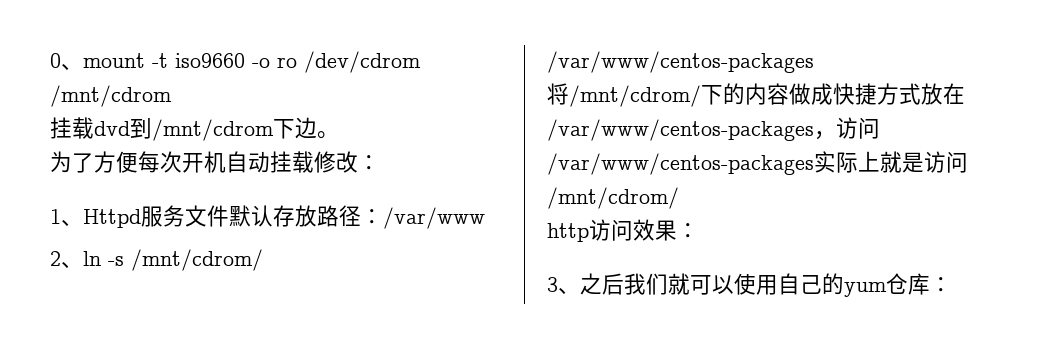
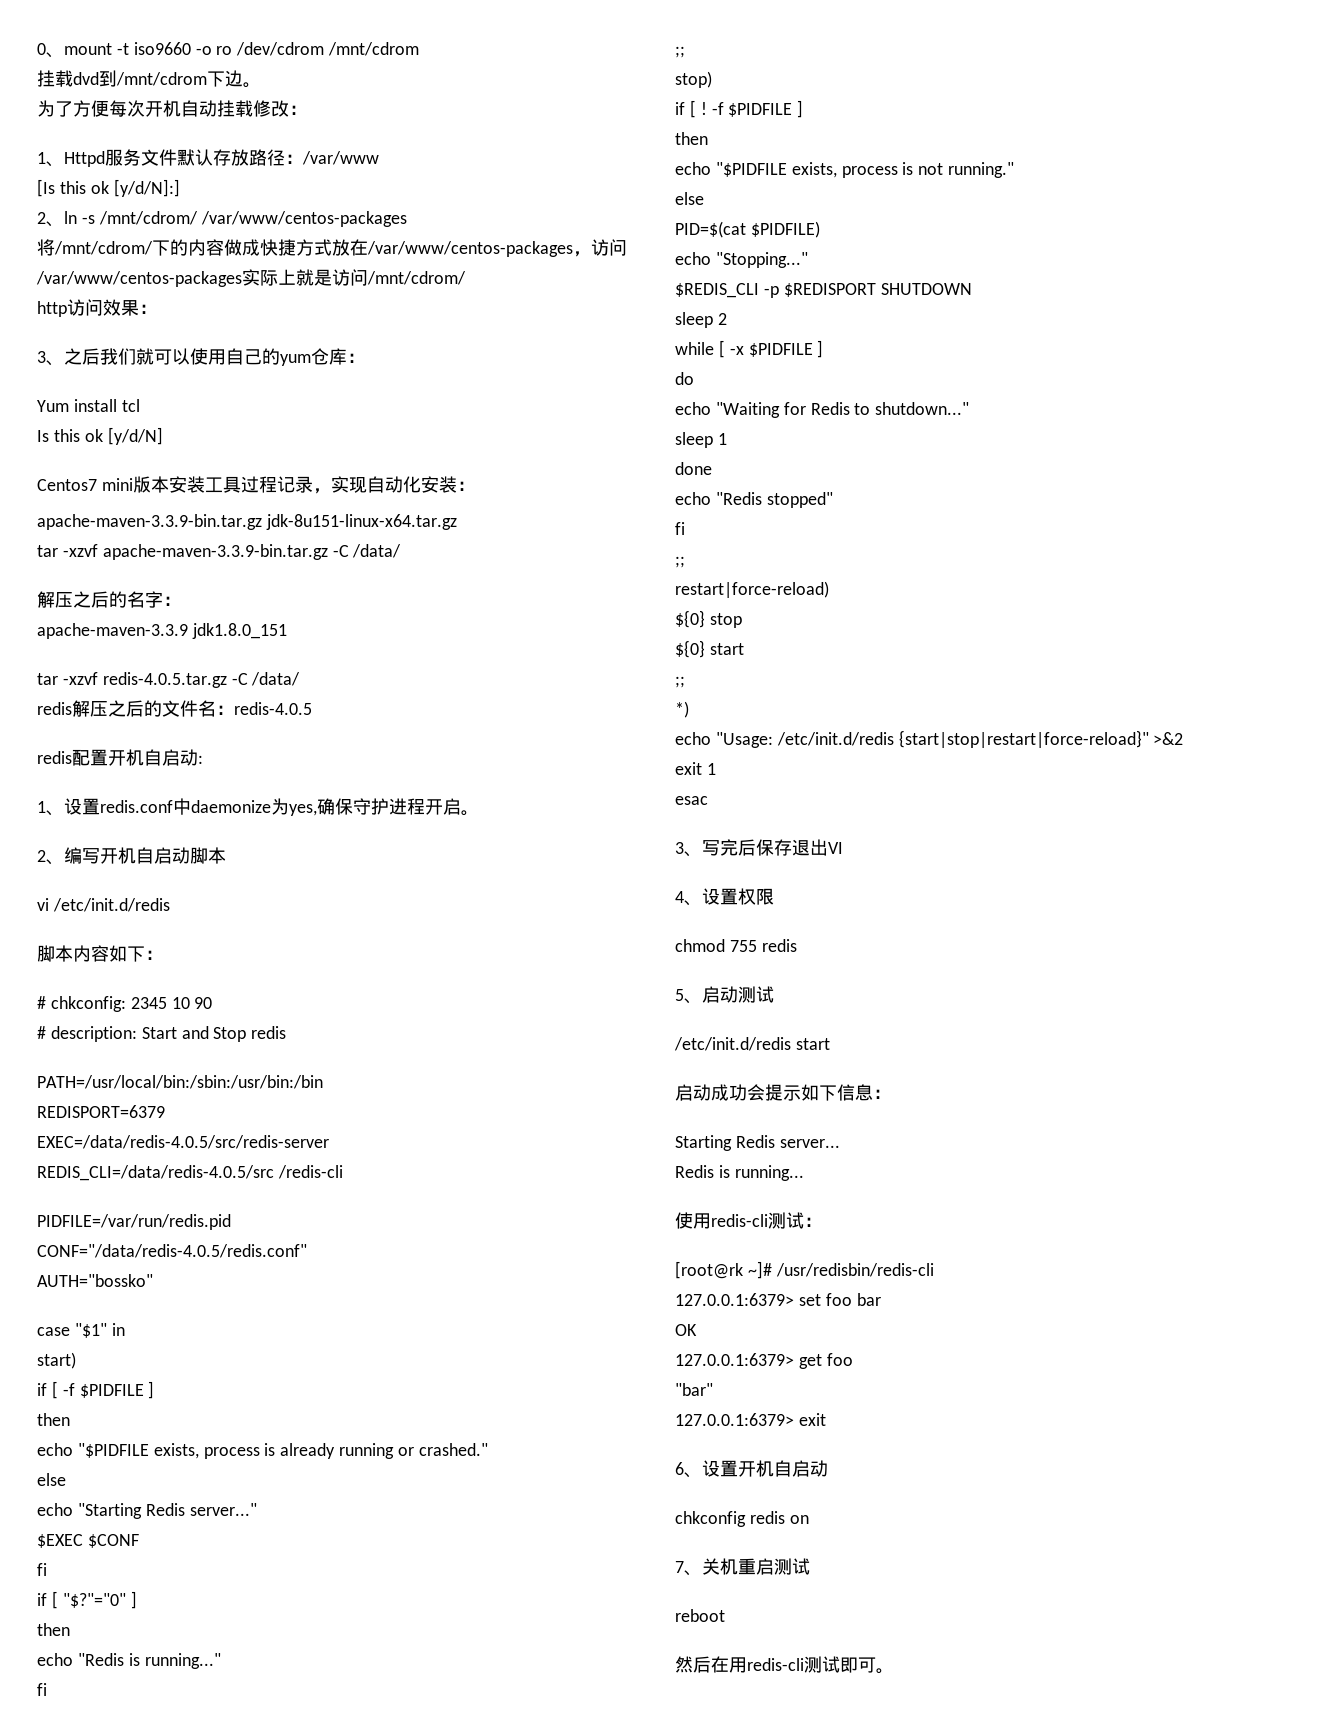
+ [Is this ok [y/d/N]:]
+ Yum install tcl
+ Is this ok [y/d/N]
+ Centos7 mini版本安装工具过程记录，实现自动化安装：
+ apache-maven-3.3.9-bin.tar.gz jdk-8u151-linux-x64.tar.gz
+ tar -xzvf apache-maven-3.3.9-bin.tar.gz -C /data/
+ 解压之后的名字：
+ apache-maven-3.3.9 jdk1.8.0_151
+ tar -xzvf redis-4.0.5.tar.gz -C /data/
+ redis解压之后的文件名：redis-4.0.5
+ redis配置开机自启动:
+ 1、设置redis.conf中daemonize为yes,确保守护进程开启。
+ 2、编写开机自启动脚本
+ vi /etc/init.d/redis
+ 脚本内容如下：
+ # chkconfig: 2345 10 90
+ # description: Start and Stop redis
+ PATH=/usr/local/bin:/sbin:/usr/bin:/bin
+ REDISPORT=6379
+ EXEC=/data/redis-4.0.5/src/redis-server
+ REDIS_CLI=/data/redis-4.0.5/src /redis-cli
+ PIDFILE=/var/run/redis.pid
+ CONF="/data/redis-4.0.5/redis.conf"
+ AUTH="bossko"
+ case "$1" in
+ start)
+ if [ -f $PIDFILE ]
+ then
+ echo "$PIDFILE exists, process is already running or crashed."
+ else
+ echo "Starting Redis server..."
+ $EXEC $CONF
+ fi
+ if [ "$?"="0" ]
+ then
+ echo "Redis is running..."
+ fi
+ ;;
+ stop)
+ if [ ! -f $PIDFILE ]
+ then
+ echo "$PIDFILE exists, process is not running."
+ else
+ PID=$(cat $PIDFILE)
+ echo "Stopping..."
+ $REDIS_CLI -p $REDISPORT SHUTDOWN
+ sleep 2
+ while [ -x $PIDFILE ]
+ do
+ echo "Waiting for Redis to shutdown..."
+ sleep 1
+ done
+ echo "Redis stopped"
+ fi
+ ;;
+ restart|force-reload)
+ ${0} stop
+ ${0} start
+ ;;
+ *)
+ echo "Usage: /etc/init.d/redis {start|stop|restart|force-reload}" >&2
+ exit 1
+ esac
+ 3、写完后保存退出VI
+ 4、设置权限
+ chmod 755 redis
+ 5、启动测试
+ /etc/init.d/redis start
+ 启动成功会提示如下信息：
+ Starting Redis server...
+ Redis is running...
+ 使用redis-cli测试：
+ [root@rk ~]# /usr/redisbin/redis-cli
+ 127.0.0.1:6379> set foo bar
+ OK
+ 127.0.0.1:6379> get foo
+ "bar"
+ 127.0.0.1:6379> exit
+ 6、设置开机自启动
+ chkconfig redis on
+ 7、关机重启测试
+ reboot
+ 然后在用redis-cli测试即可。

